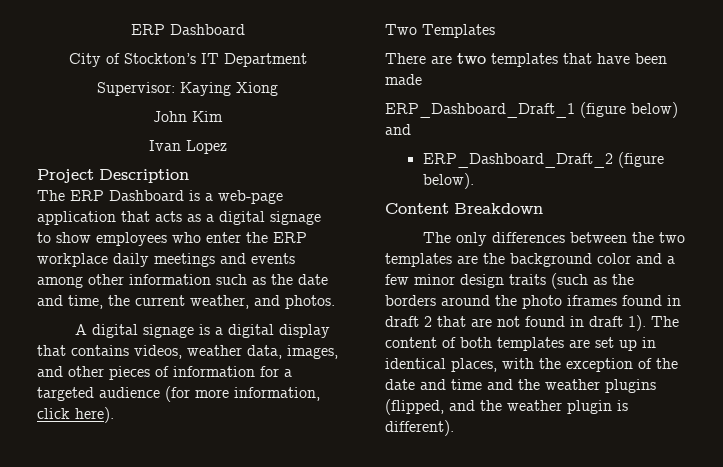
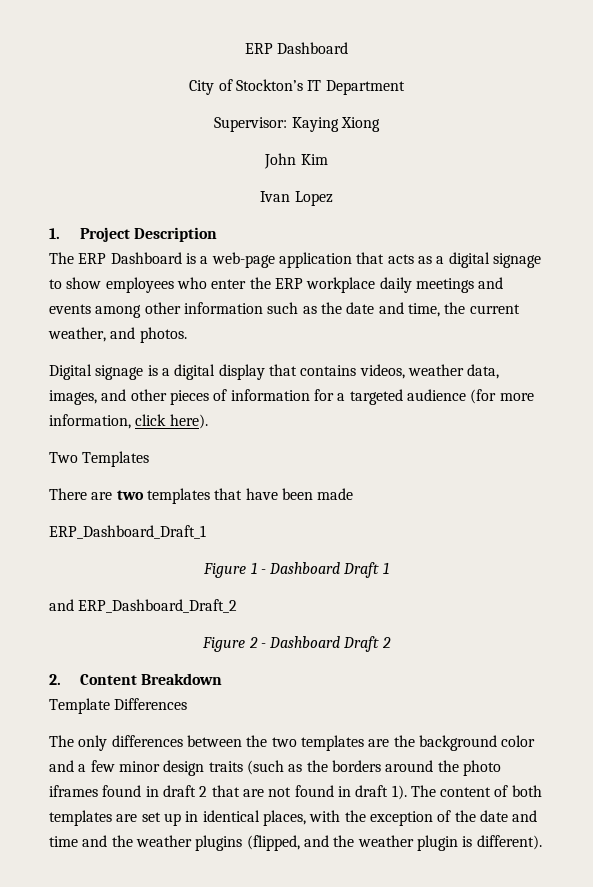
- Project Description
+ 1. Project Description
- A digital signage is a digital display that contains videos, weather data, images, and other pieces of information for a targeted audience (for more information, click here).
+ Digital signage is a digital display that contains videos, weather data, images, and other pieces of information for a targeted audience (for more information, click here).
- ERP_Dashboard_Draft_1 (figure below) and
- ERP_Dashboard_Draft_2 (figure below).
- Content Breakdown
+ ERP_Dashboard_Draft_1
+ Figure 1 - Dashboard Draft 1
+ and ERP_Dashboard_Draft_2
+ Figure 2 - Dashboard Draft 2
+ 2. Content Breakdown
+ Template Differences

